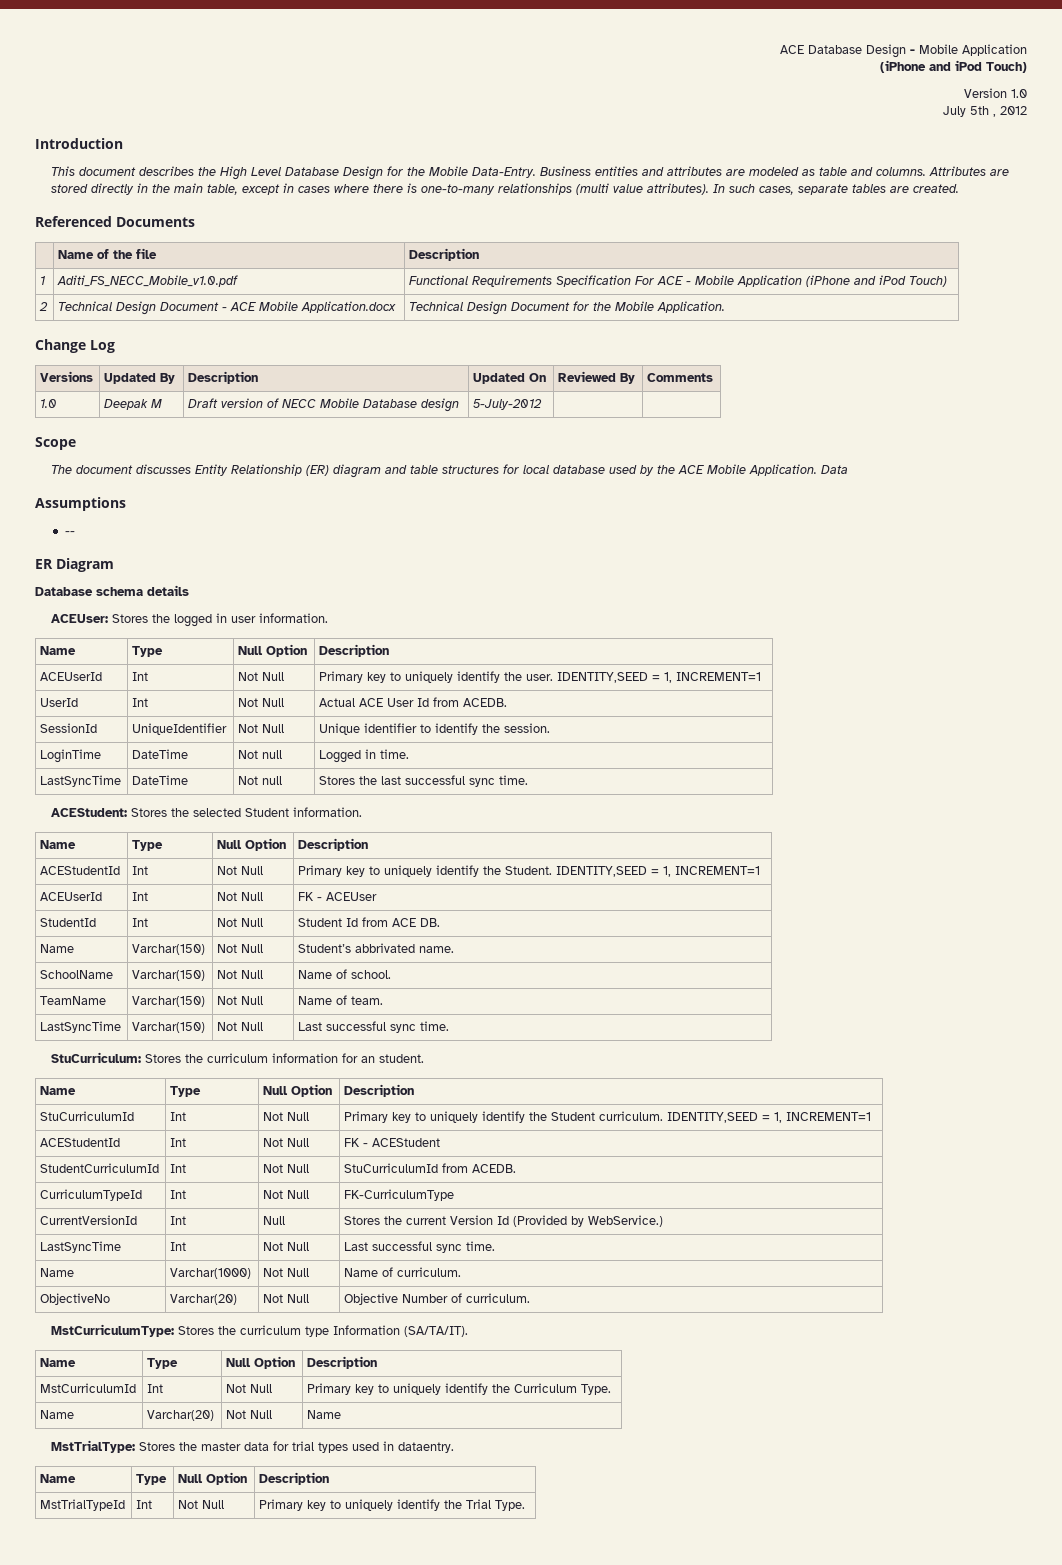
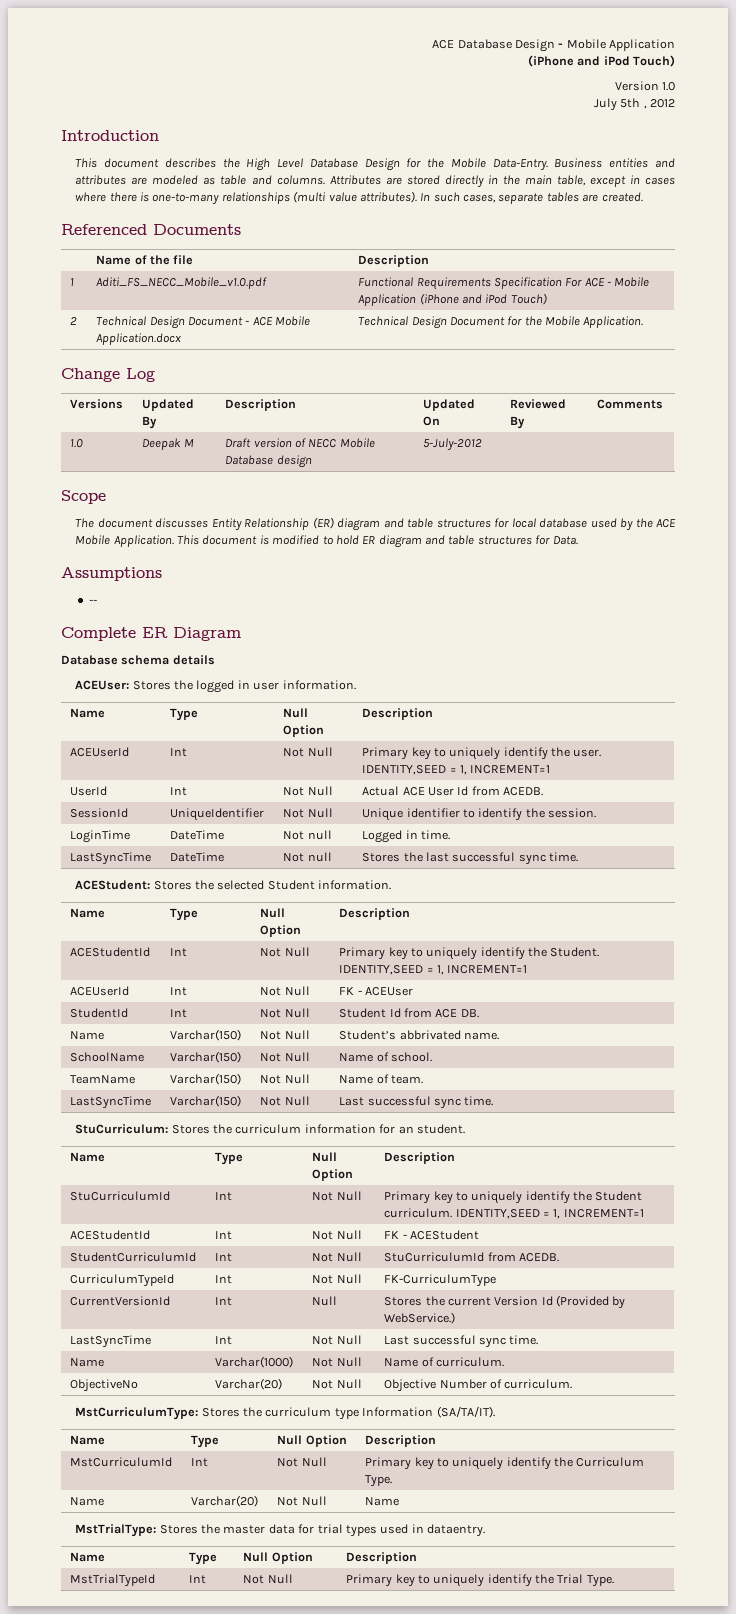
- Data
+ This document is modified to hold ER diagram and table structures for Data.
- ER Diagram
+ Complete ER Diagram

